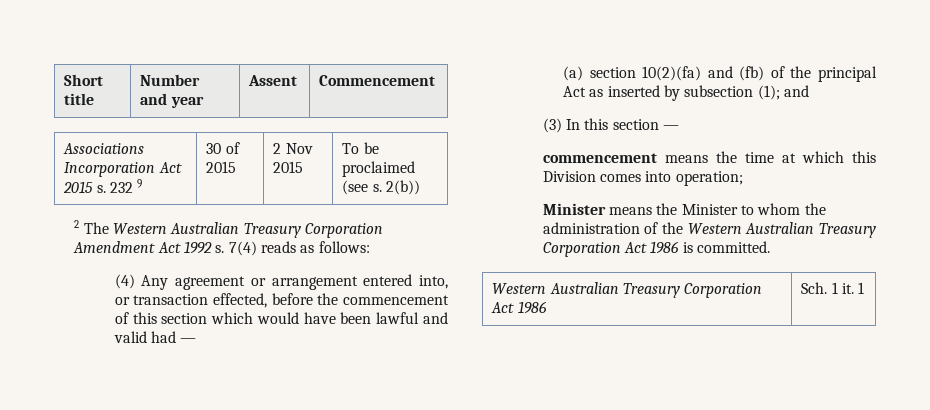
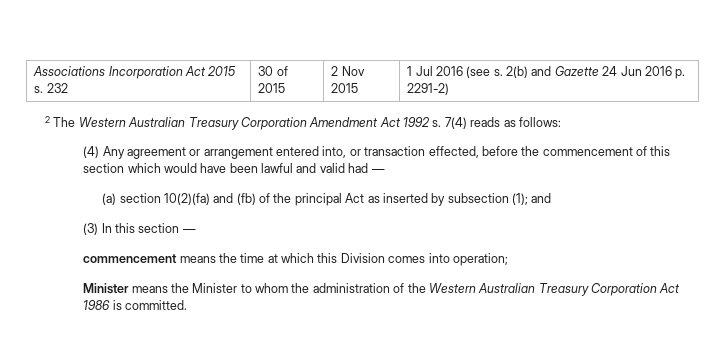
- Short title | Number and year | Assent | Commencement
- Associations Incorporation Act 2015 s. 232 9 | 30 of 2015 | 2 Nov 2015 | To be proclaimed (see s. 2(b))
+ Associations Incorporation Act 2015 s. 232 | 30 of 2015 | 2 Nov 2015 | 1 Jul 2016 (see s. 2(b) and Gazette 24 Jun 2016 p. 2291-2)
- Western Australian Treasury Corporation Act 1986 | Sch. 1 it. 1

